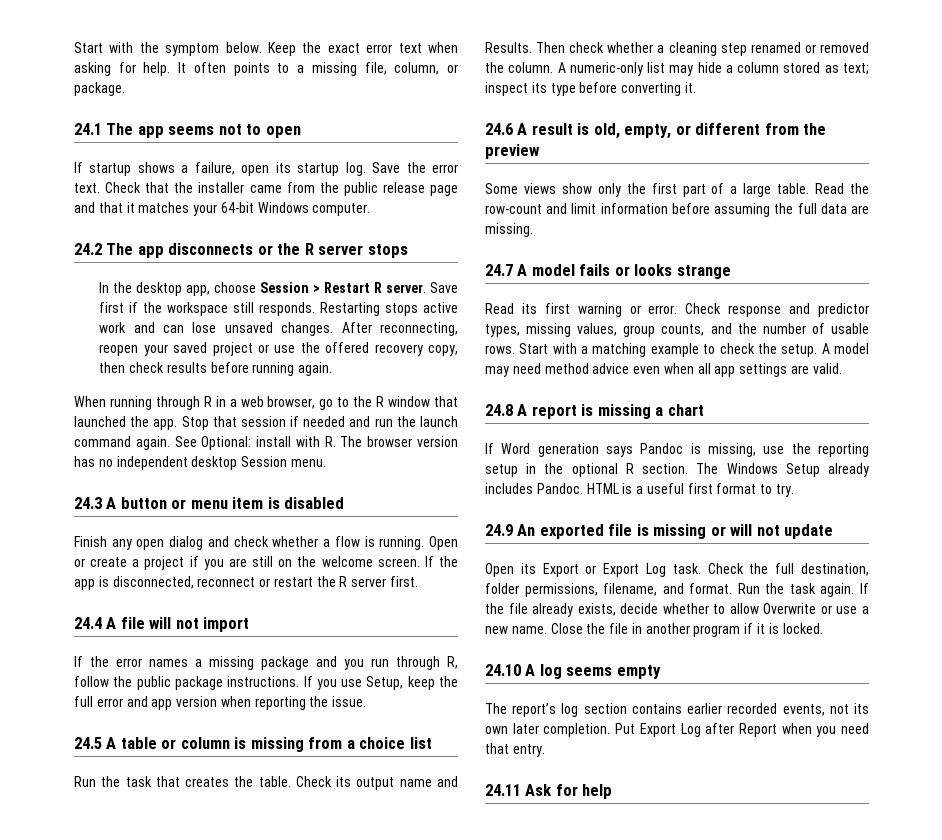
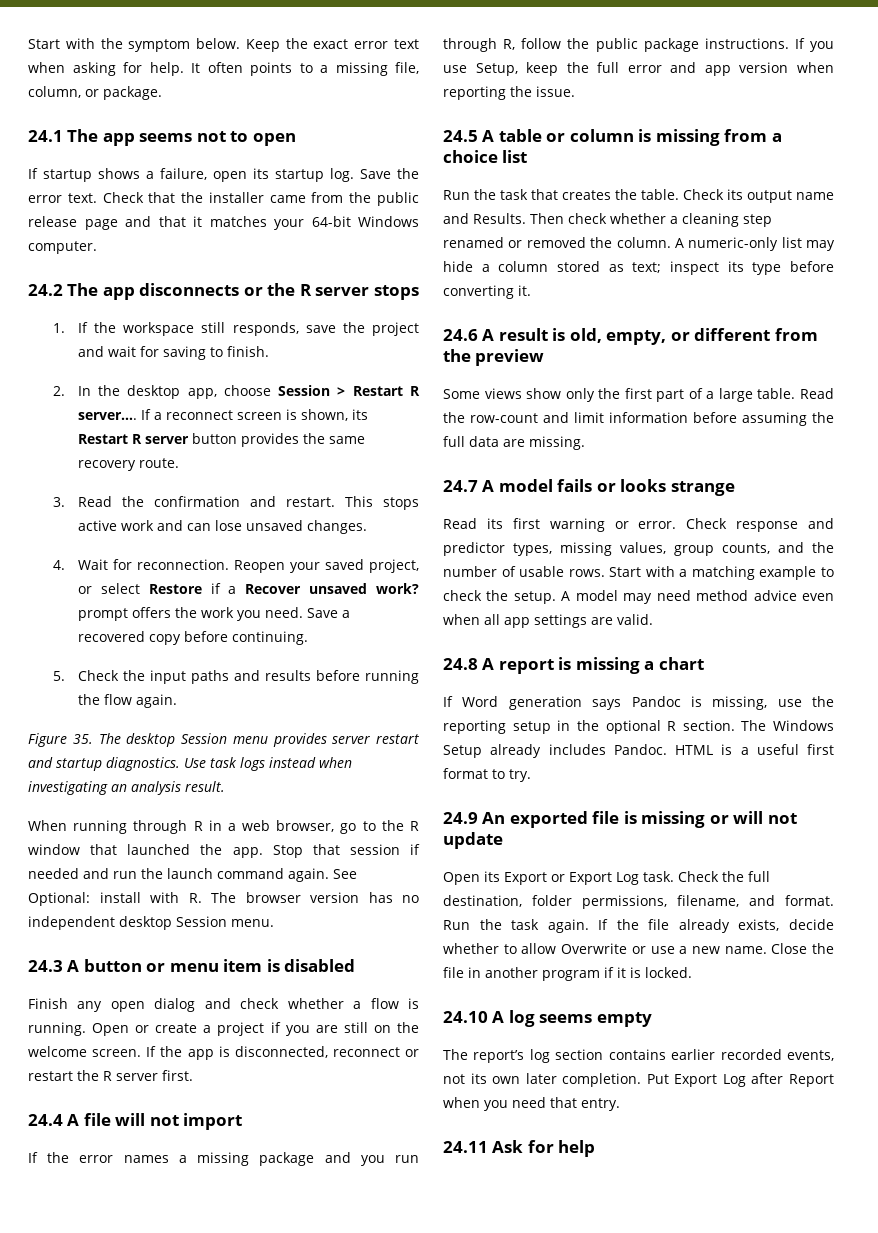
- In the desktop app, choose Session > Restart R server. Save first if the workspace still responds. Restarting stops active work and can lose unsaved changes. After reconnecting, reopen your saved project or use the offered recovery copy, then check results before running again.
+ 1. If the workspace still responds, save the project and wait for saving to finish.
+ 2. In the desktop app, choose Session > Restart R server…. If a reconnect screen is shown, its Restart R server button provides the same recovery route.
+ 3. Read the confirmation and restart. This stops active work and can lose unsaved changes.
+ 4. Wait for reconnection. Reopen your saved project, or select Restore if a Recover unsaved work? prompt offers the work you need. Save a recovered copy before continuing.
+ 5. Check the input paths and results before running the flow again.
+ Figure 35. The desktop Session menu provides server restart and startup diagnostics. Use task logs instead when investigating an analysis result.

